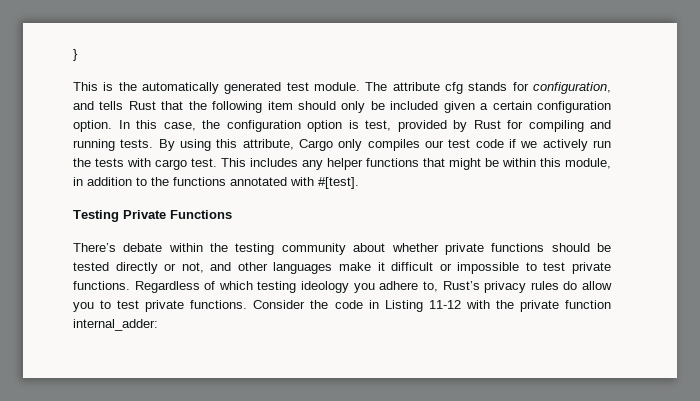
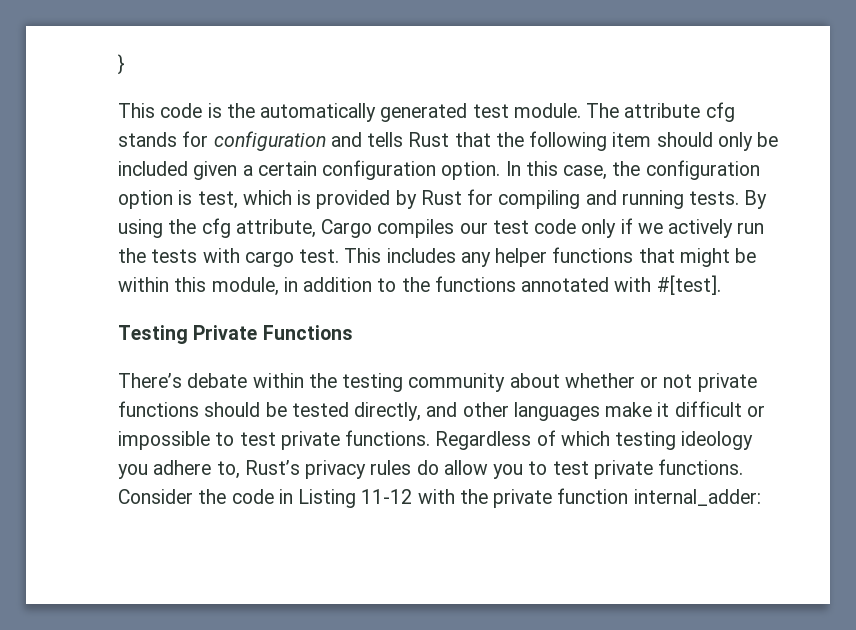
- This is the automatically generated test module.
+ This code is the automatically generated test module.
- The attribute cfg stands for configuration, and tells Rust that the following item should only be included given a certain configuration option.
+ The attribute cfg stands for configuration and tells Rust that the following item should only be included given a certain configuration option.
- In this case, the configuration option is test, provided by Rust for compiling and running tests.
+ In this case, the configuration option is test, which is provided by Rust for compiling and running tests.
- By using this attribute, Cargo only compiles our test code if we actively run the tests with cargo test.
+ By using the cfg attribute, Cargo compiles our test code only if we actively run the tests with cargo test.
- There’s debate within the testing community about whether private functions should be tested directly or not, and other languages make it difficult or impossible to test private functions.
+ There’s debate within the testing community about whether or not private functions should be tested directly, and other languages make it difficult or impossible to test private functions.

